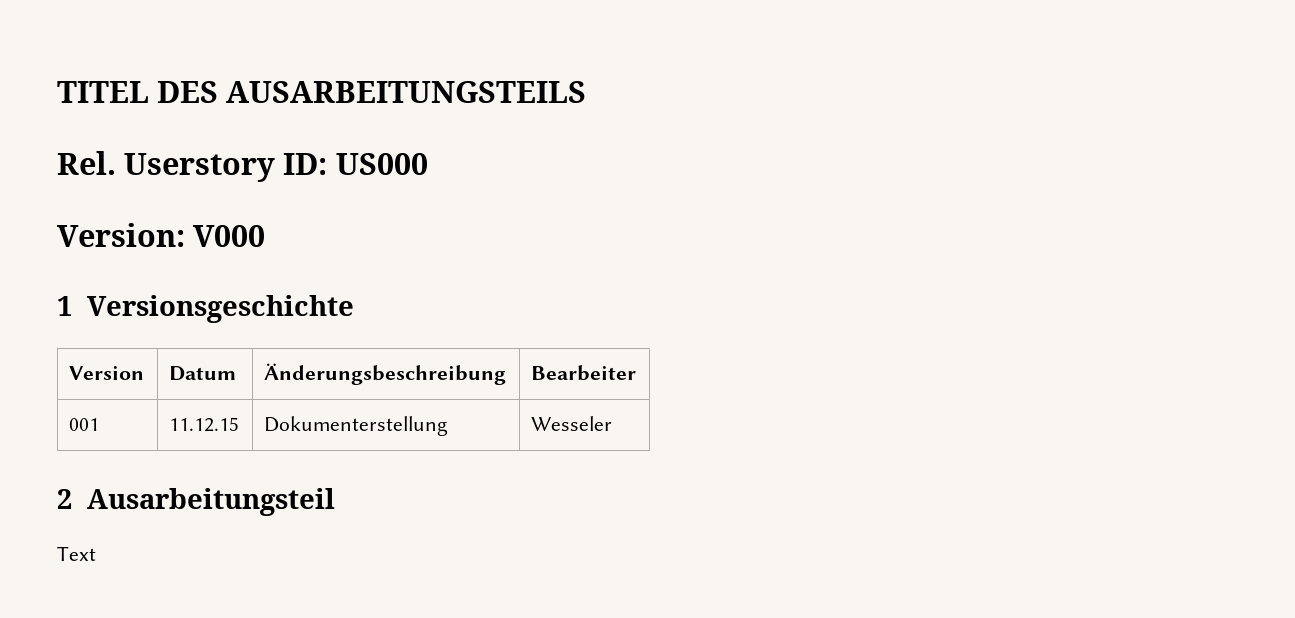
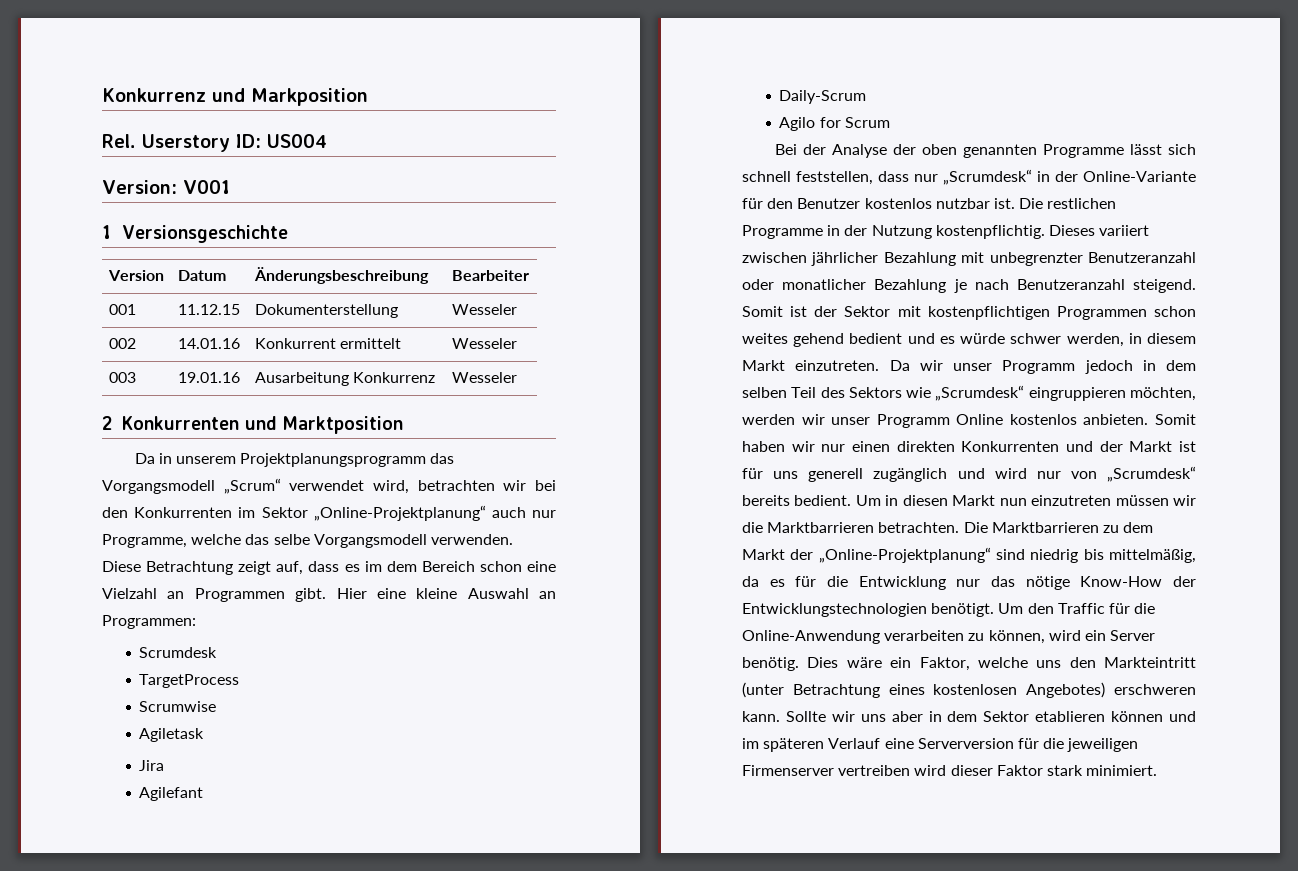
- TITEL DES AUSARBEITUNGSTEILS
+ Konkurrenz und Markposition
- Rel. Userstory ID: US000
+ Rel. Userstory ID: US004
- Version: V000
+ Version: V001
- 2 Ausarbeitungsteil
- Text
+ 002 | 14.01.16 | Konkurrent ermittelt | Wesseler
+ 003 | 19.01.16 | Ausarbeitung Konkurrenz | Wesseler
+ 2 Konkurrenten und Marktposition
+ Da in unserem Projektplanungsprogramm das Vorgangsmodell „Scrum“ verwendet wird, betrachten wir bei den Konkurrenten im Sektor „Online-Projektplanung“ auch nur Programme, welche das selbe Vorgangsmodell verwenden. Diese Betrachtung zeigt auf, dass es im dem Bereich schon eine Vielzahl an Programmen gibt. Hier eine kleine Auswahl an Programmen:
+ Scrumdesk
+ TargetProcess
+ Scrumwise
+ Agiletask
+ Jira
+ Agilefant
+ Daily-Scrum
+ Agilo for Scrum
+ Bei der Analyse der oben genannten Programme lässt sich schnell feststellen, dass nur „Scrumdesk“ in der Online-Variante für den Benutzer kostenlos nutzbar ist. Die restlichen Programme in der Nutzung kostenpflichtig. Dieses variiert zwischen jährlicher Bezahlung mit unbegrenzter Benutzeranzahl oder monatlicher Bezahlung je nach Benutzeranzahl steigend. Somit ist der Sektor mit kostenpflichtigen Programmen schon weites gehend bedient und es würde schwer werden, in diesem Markt einzutreten. Da wir unser Programm jedoch in dem selben Teil des Sektors wie „Scrumdesk“ eingruppieren möchten, werden wir unser Programm Online kostenlos anbieten. Somit haben wir nur einen direkten Konkurrenten und der Markt ist für uns generell zugänglich und wird nur von „Scrumdesk“ bereits bedient. Um in diesen Markt nun einzutreten müssen wir die Marktbarrieren betrachten. Die Marktbarrieren zu dem Markt der „Online-Projektplanung“ sind niedrig bis mittelmäßig, da es für die Entwicklung nur das nötige Know-How der Entwicklungstechnologien benötigt. Um den Traffic für die Online-Anwendung verarbeiten zu können, wird ein Server benötig. Dies wäre ein Faktor, welche uns den Markteintritt (unter Betrachtung eines kostenlosen Angebotes) erschweren kann. Sollte wir uns aber in dem Sektor etablieren können und im späteren Verlauf eine Serverversion für die jeweiligen Firmenserver vertreiben wird dieser Faktor stark minimiert.

